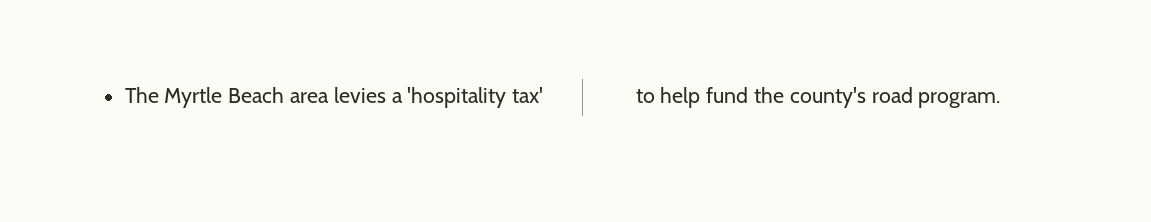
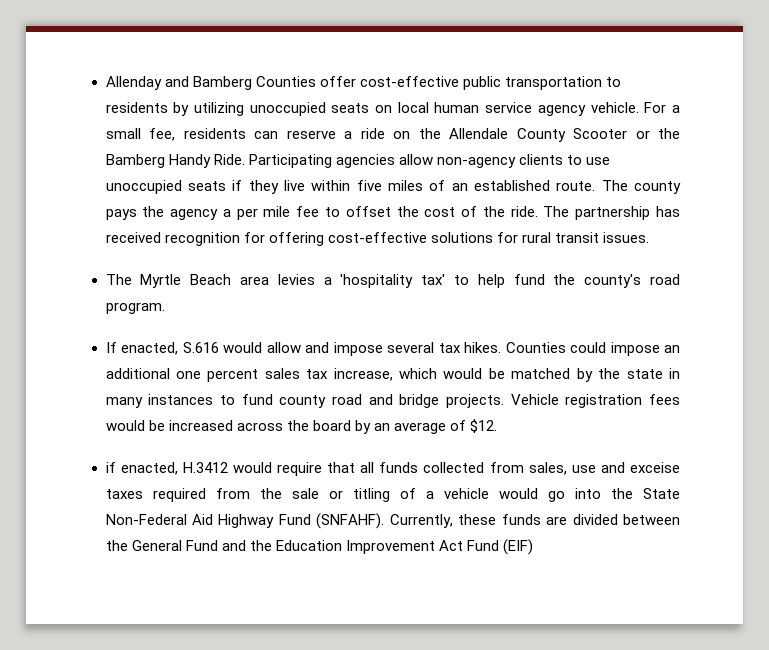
+ Allenday and Bamberg Counties offer cost-effective public transportation to residents by utilizing unoccupied seats on local human service agency vehicle. For a small fee, residents can reserve a ride on the Allendale County Scooter or the Bamberg Handy Ride. Participating agencies allow non-agency clients to use unoccupied seats if they live within five miles of an established route. The county pays the agency a per mile fee to offset the cost of the ride. The partnership has received recognition for offering cost-effective solutions for rural transit issues.
+ If enacted, S.616 would allow and impose several tax hikes. Counties could impose an additional one percent sales tax increase, which would be matched by the state in many instances to fund county road and bridge projects. Vehicle registration fees would be increased across the board by an average of $12.
+ if enacted, H.3412 would require that all funds collected from sales, use and exceise taxes required from the sale or titling of a vehicle would go into the State Non-Federal Aid Highway Fund (SNFAHF). Currently, these funds are divided between the General Fund and the Education Improvement Act Fund (EIF)

